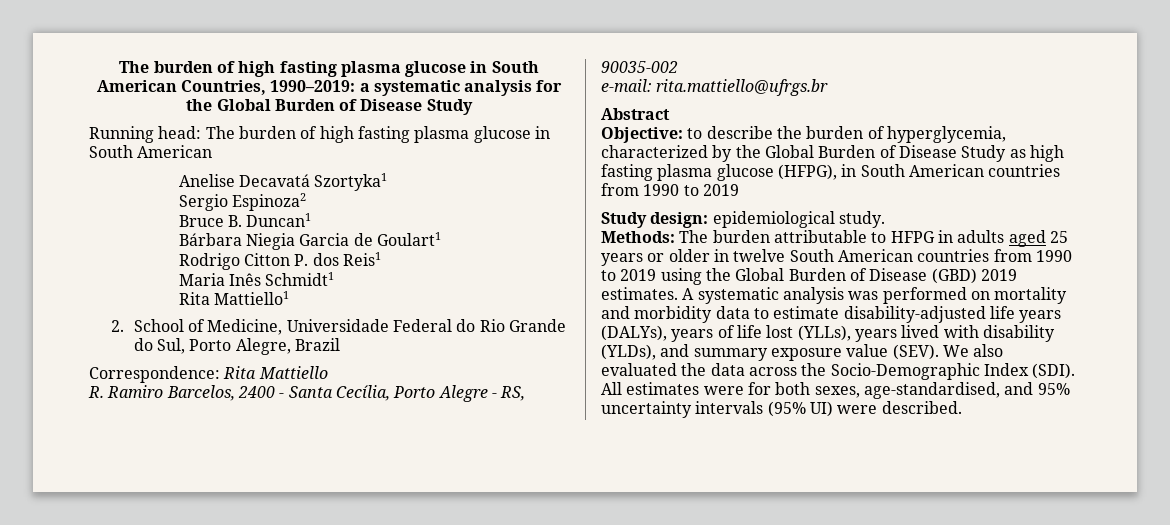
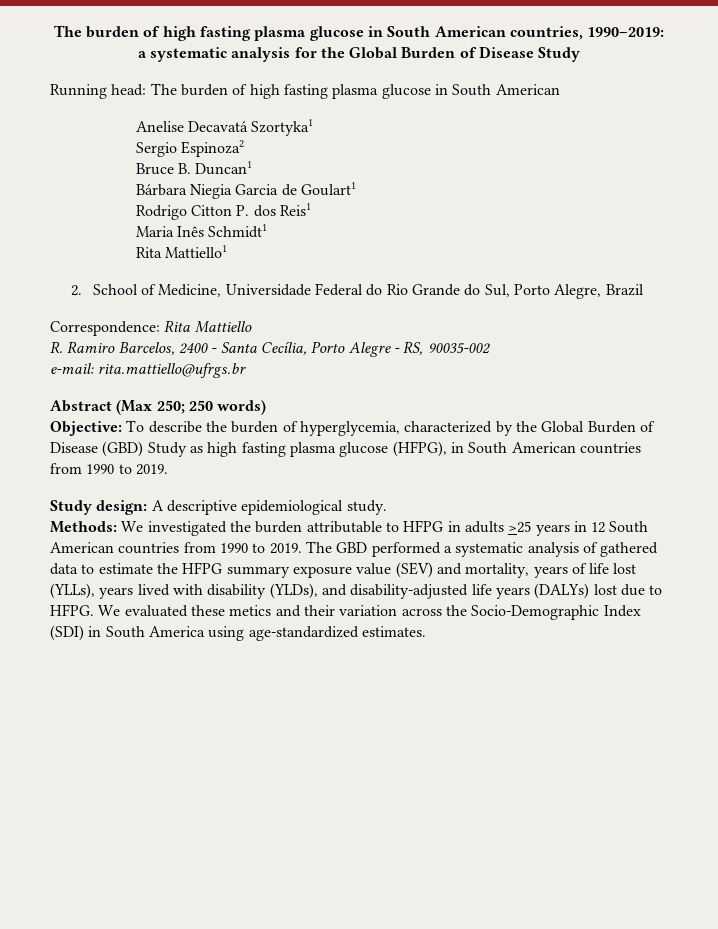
- The burden of high fasting plasma glucose in South American Countries, 1990–2019: a systematic analysis for the Global Burden of Disease Study
+ The burden of high fasting plasma glucose in South American countries, 1990–2019: a systematic analysis for the Global Burden of Disease Study
- Abstract
+ Abstract (Max 250; 250 words)
- Objective: to describe the burden of hyperglycemia, characterized by the Global Burden of Disease Study as high fasting plasma glucose (HFPG), in South American countries from 1990 to 2019
+ Objective: To describe the burden of hyperglycemia, characterized by the Global Burden of Disease (GBD) Study as high fasting plasma glucose (HFPG), in South American countries from 1990 to 2019.
- Study design: epidemiological study.
+ Study design: A descriptive epidemiological study.
- Methods: The burden attributable to HFPG in adults aged 25 years or older in twelve South American countries from 1990 to 2019 using the Global Burden of Disease (GBD) 2019 estimates. A systematic analysis was performed on mortality and morbidity data to estimate disability-adjusted life years (DALYs), years of life lost (YLLs), years lived with disability (YLDs), and summary exposure value (SEV). We also evaluated the data across the Socio-Demographic Index (SDI). All estimates were for both sexes, age-standardised, and 95% uncertainty intervals (95% UI) were described.
+ Methods: We investigated the burden attributable to HFPG in adults >25 years in 12 South American countries from 1990 to 2019. The GBD performed a systematic analysis of gathered data to estimate the HFPG summary exposure value (SEV) and mortality, years of life lost (YLLs), years lived with disability (YLDs), and disability-adjusted life years (DALYs) lost due to HFPG. We evaluated these metics and their variation across the Socio-Demographic Index (SDI) in South America using age-standardized estimates.

